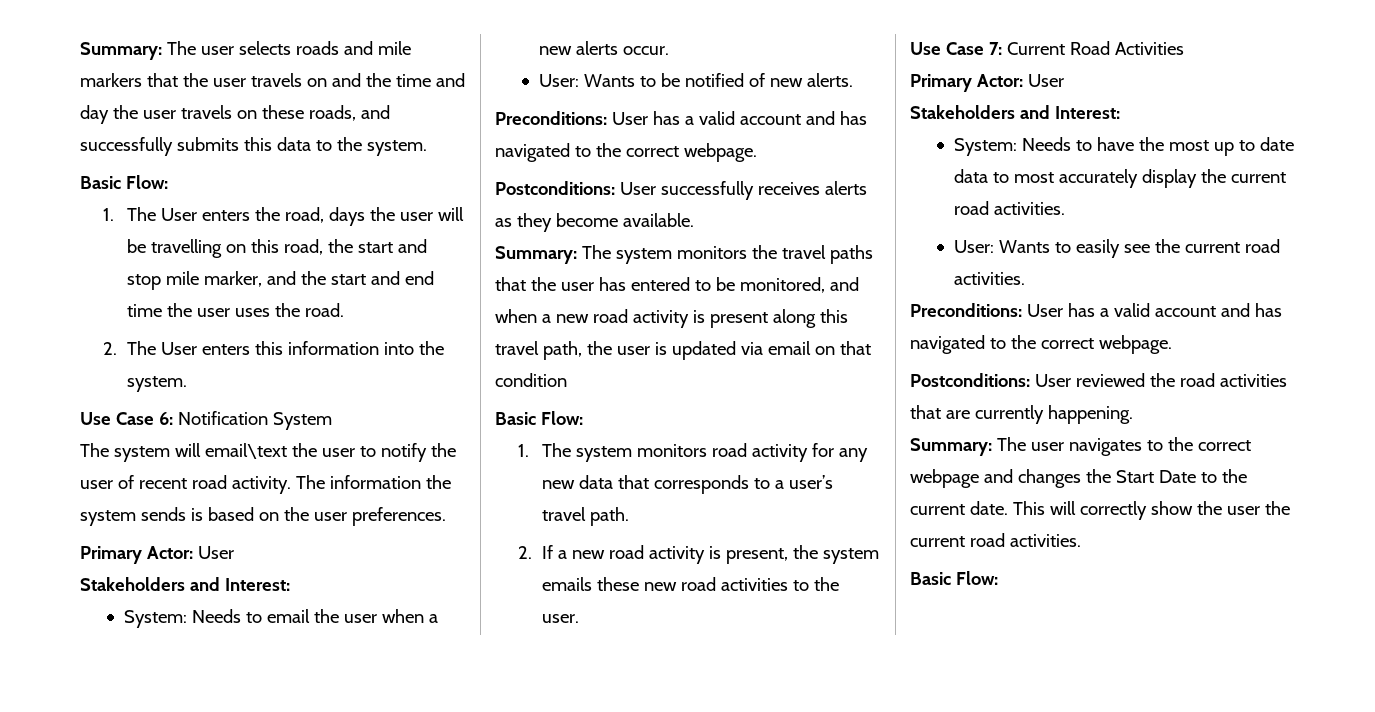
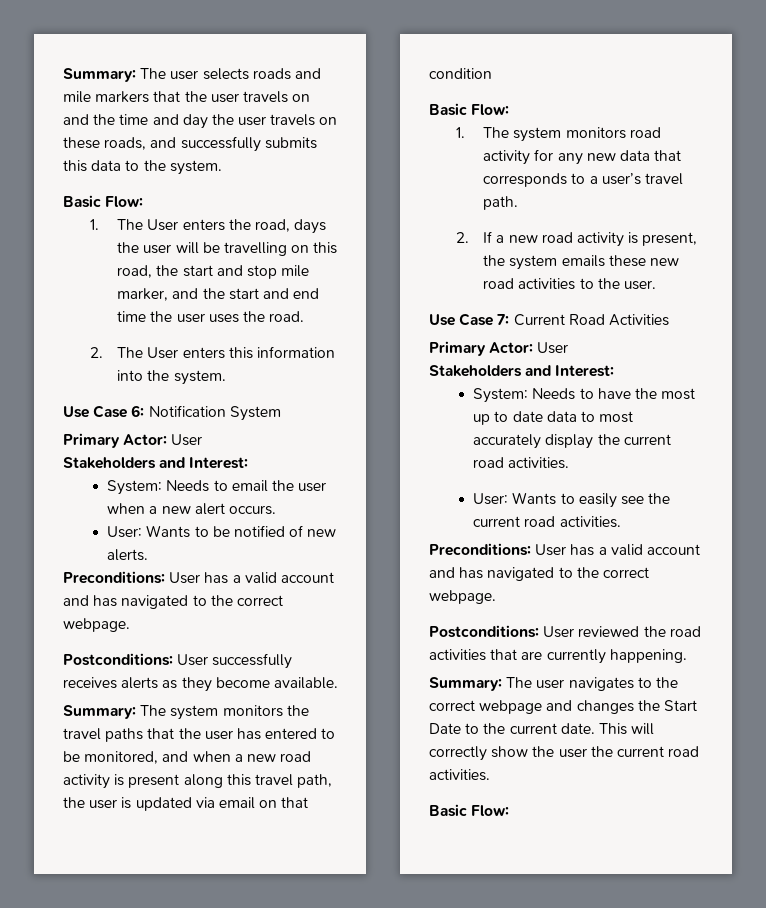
- The system will email\text the user to notify the user of recent road activity. The information the system sends is based on the user preferences.
- System: Needs to email the user when a new alerts occur.
+ System: Needs to email the user when a new alert occurs.

